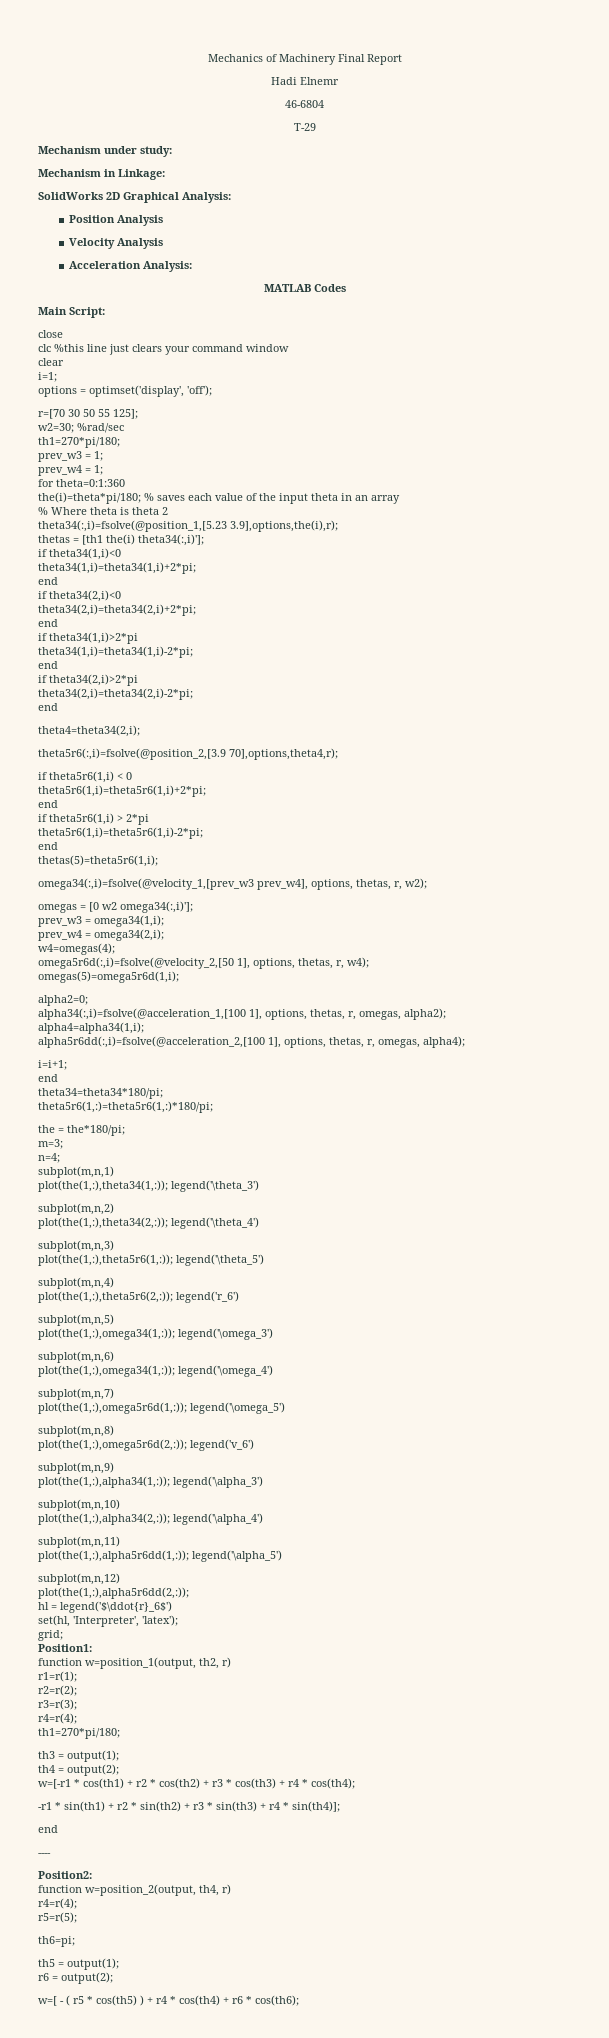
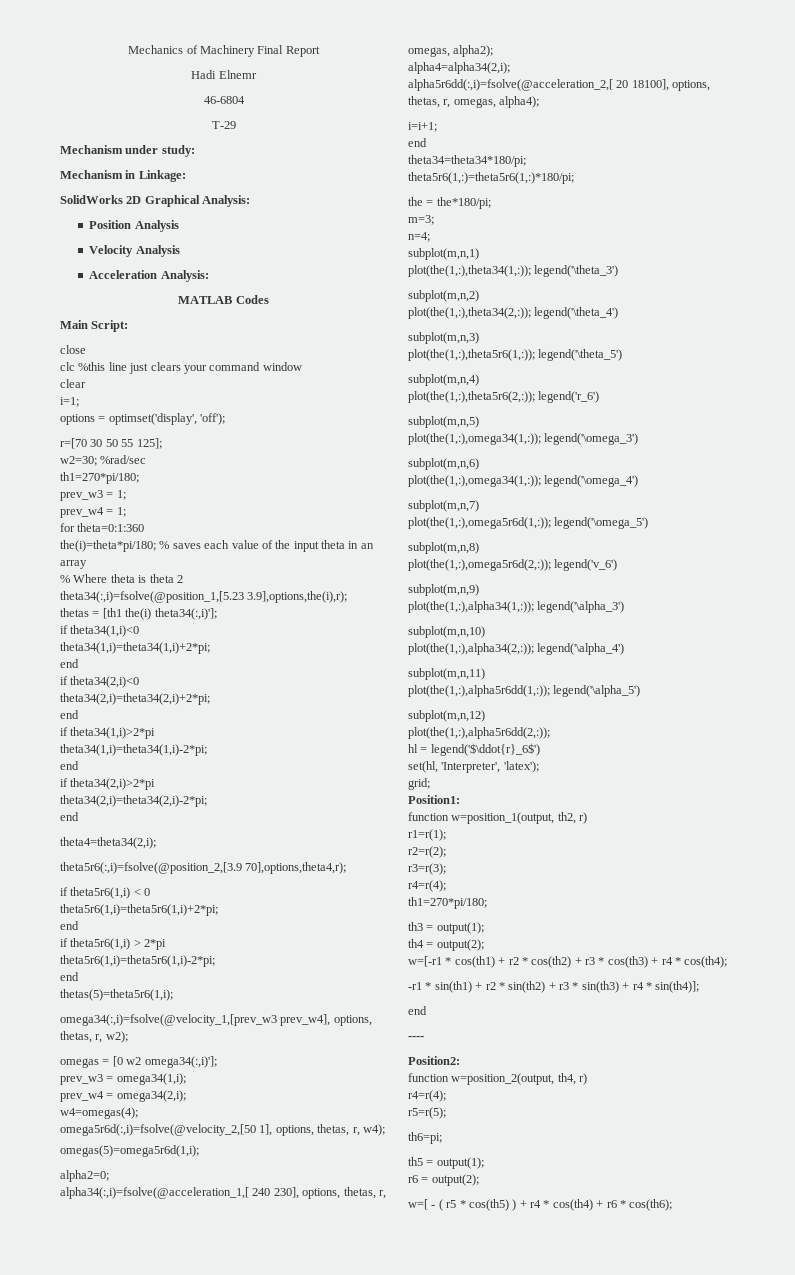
- alpha34(:,i)=fsolve(@acceleration_1,[100 1], options, thetas, r, omegas, alpha2);
+ alpha34(:,i)=fsolve(@acceleration_1,[ 240 230], options, thetas, r, omegas, alpha2);
- alpha4=alpha34(1,i);
- alpha5r6dd(:,i)=fsolve(@acceleration_2,[100 1], options, thetas, r, omegas, alpha4);
+ alpha4=alpha34(2,i);
+ alpha5r6dd(:,i)=fsolve(@acceleration_2,[ 20 18100], options, thetas, r, omegas, alpha4);

